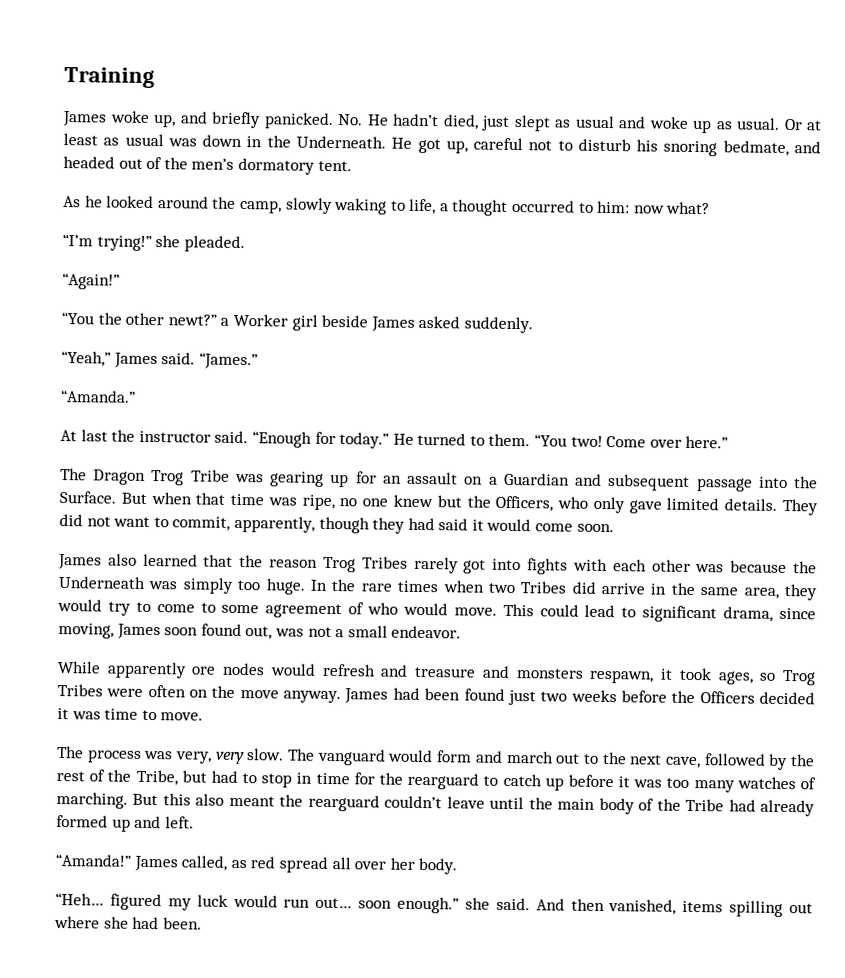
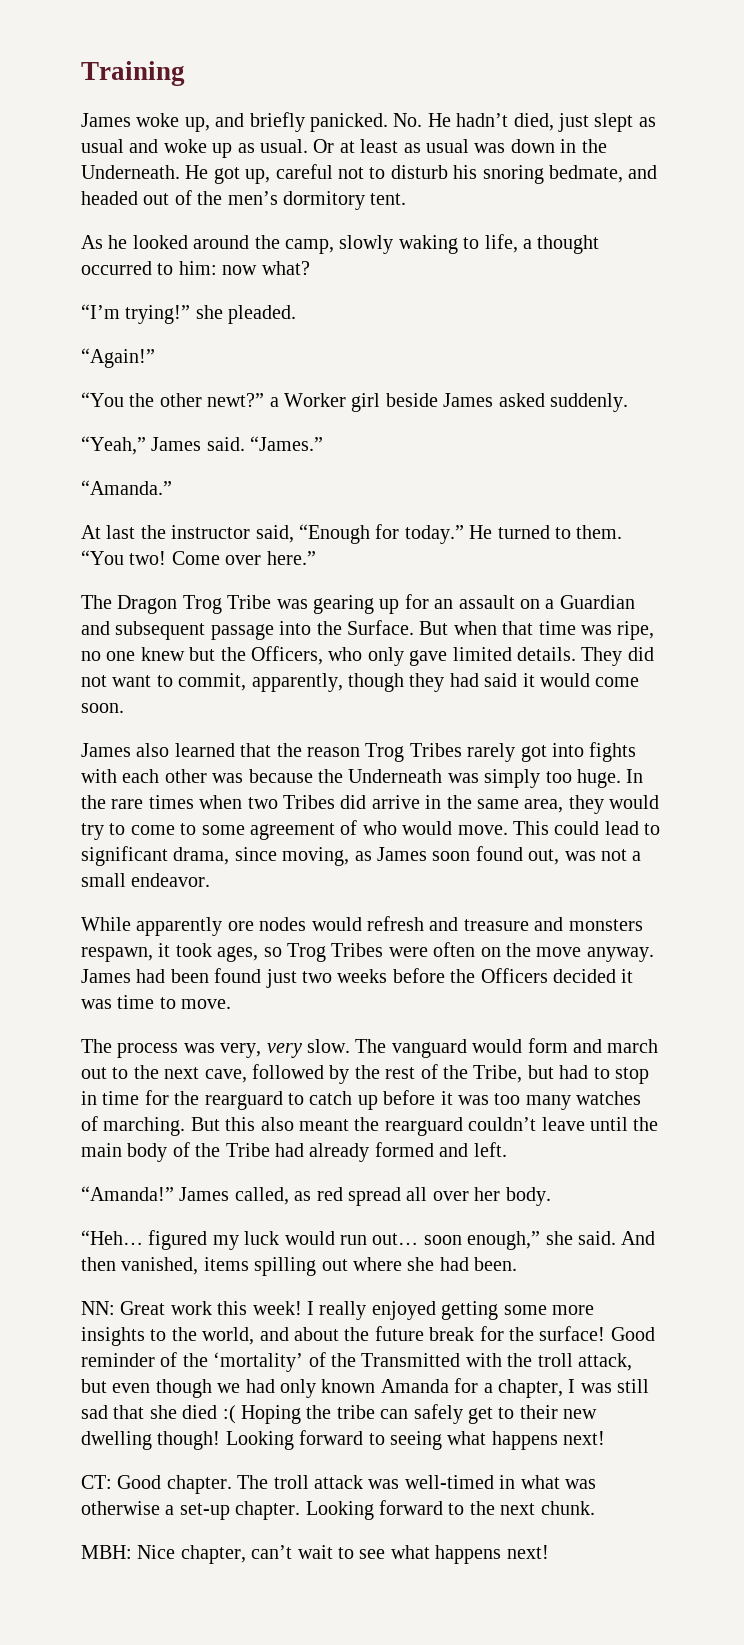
- He got up, careful not to disturb his snoring bedmate, and headed out of the men’s dormatory tent.
+ He got up, careful not to disturb his snoring bedmate, and headed out of the men’s dormitory tent.
- At last the instructor said. “Enough for today.”
+ At last the instructor said, “Enough for today.”
- This could lead to significant drama, since moving, James soon found out, was not a small endeavor.
+ This could lead to significant drama, since moving, as James soon found out, was not a small endeavor.
- But this also meant the rearguard couldn’t leave until the main body of the Tribe had already formed up and left.
+ But this also meant the rearguard couldn’t leave until the main body of the Tribe had already formed and left.
- “Heh… figured my luck would run out… soon enough.” she said.
+ “Heh… figured my luck would run out… soon enough,” she said.
+ NN: Great work this week! I really enjoyed getting some more insights to the world, and about the future break for the surface! Good reminder of the ‘mortality’ of the Transmitted with the troll attack, but even though we had only known Amanda for a chapter, I was still sad that she died :( Hoping the tribe can safely get to their new dwelling though! Looking forward to seeing what happens next!
+ CT: Good chapter. The troll attack was well-timed in what was otherwise a set-up chapter. Looking forward to the next chunk.
+ MBH: Nice chapter, can’t wait to see what happens next!

